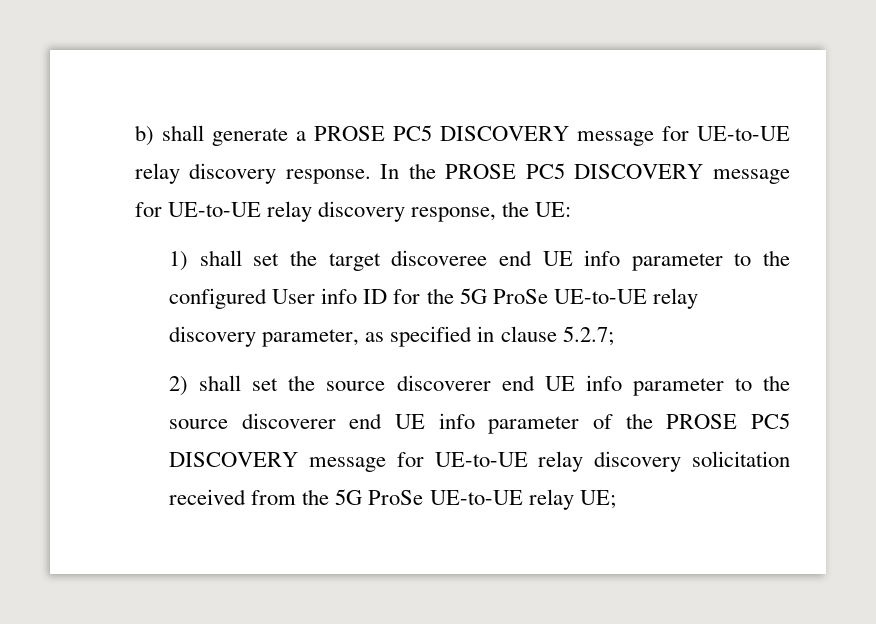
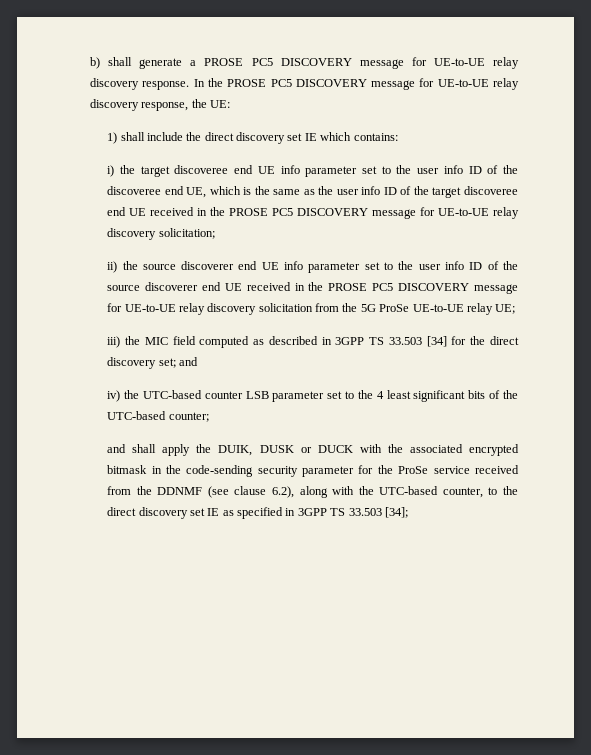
- 1) shall set the target discoveree end UE info parameter to the configured User info ID for the 5G ProSe UE-to-UE relay discovery parameter, as specified in clause 5.2.7;
- 2) shall set the source discoverer end UE info parameter to the source discoverer end UE info parameter of the PROSE PC5 DISCOVERY message for UE-to-UE relay discovery solicitation received from the 5G ProSe UE-to-UE relay UE;
+ 1) shall include the direct discovery set IE which contains:
+ i) the target discoveree end UE info parameter set to the user info ID of the discoveree end UE, which is the same as the user info ID of the target discoveree end UE received in the PROSE PC5 DISCOVERY message for UE-to-UE relay discovery solicitation;
+ ii) the source discoverer end UE info parameter set to the user info ID of the source discoverer end UE received in the PROSE PC5 DISCOVERY message for UE-to-UE relay discovery solicitation from the 5G ProSe UE-to-UE relay UE;
+ iii) the MIC field computed as described in 3GPP TS 33.503 [34] for the direct discovery set; and
+ iv) the UTC-based counter LSB parameter set to the 4 least significant bits of the UTC-based counter;
+ and shall apply the DUIK, DUSK or DUCK with the associated encrypted bitmask in the code-sending security parameter for the ProSe service received from the DDNMF (see clause 6.2), along with the UTC-based counter, to the direct discovery set IE as specified in 3GPP TS 33.503 [34];

